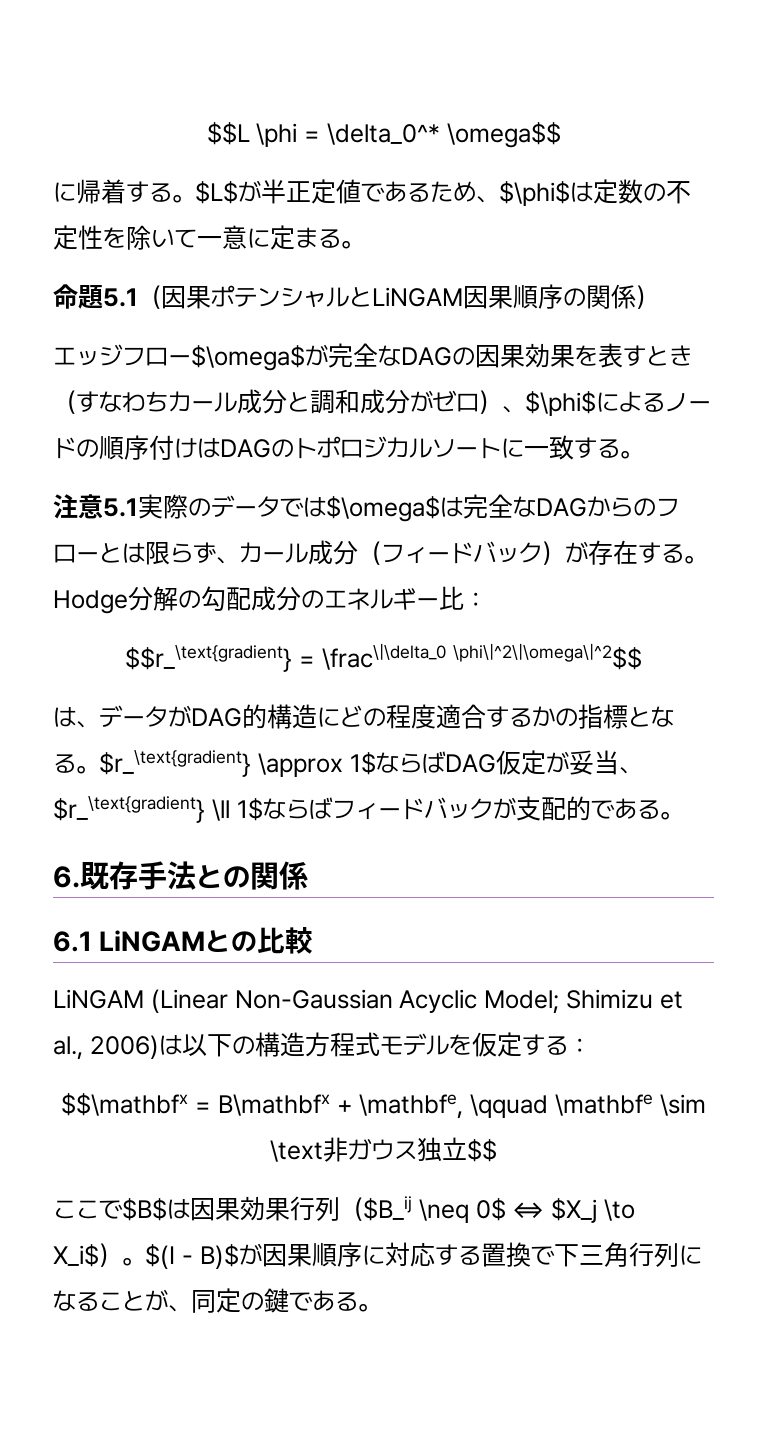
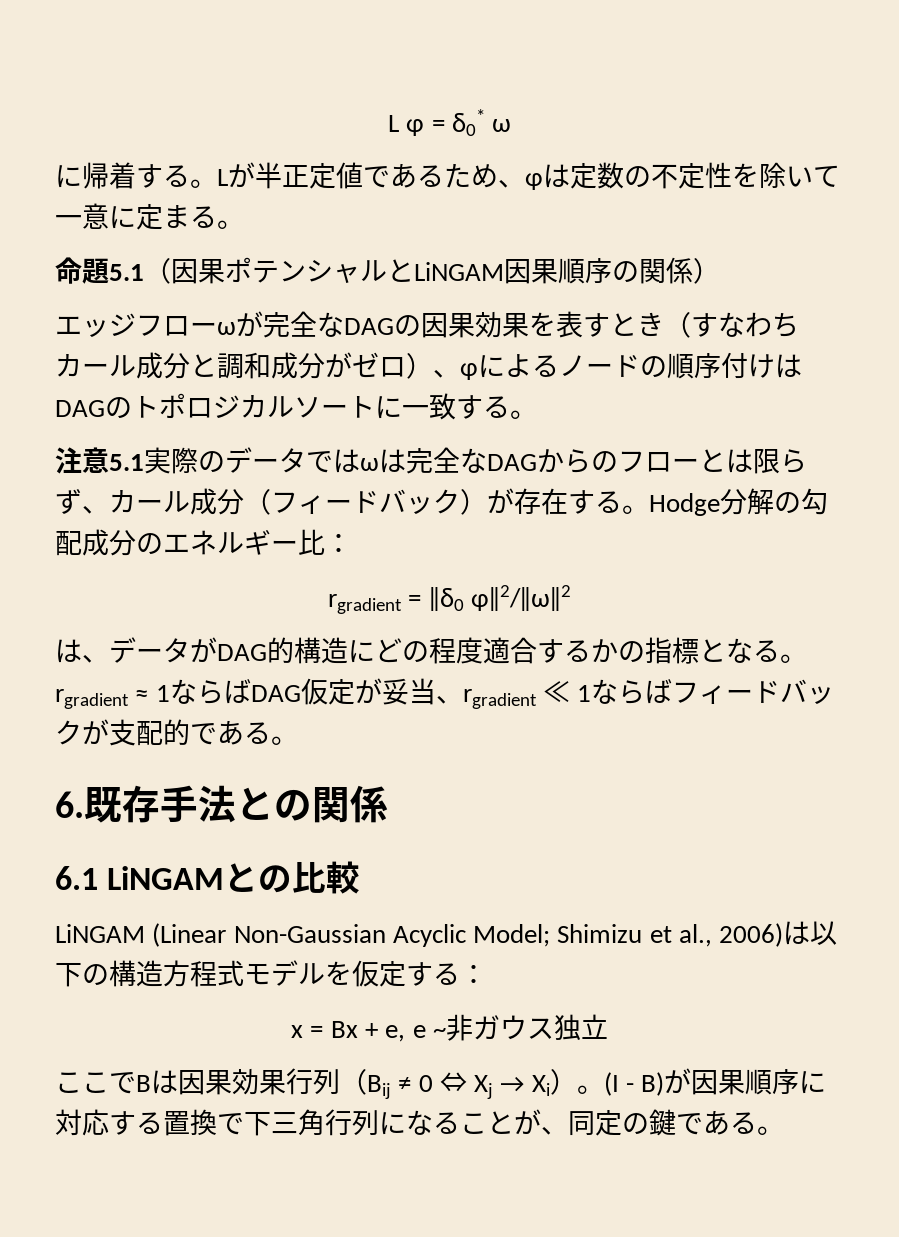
- $$L \phi = \delta_0^* \omega$$
+ L φ = δ0* ω
- $L$が半正定値であるため、$\phi$は定数の不定性を除いて一意に定まる。
+ Lが半正定値であるため、φは定数の不定性を除いて一意に定まる。
- エッジフロー$\omega$が完全なDAGの因果効果を表すとき（すなわちカール成分と調和成分がゼロ）、$\phi$によるノードの順序付けはDAGのトポロジカルソートに一致する。
+ エッジフローωが完全なDAGの因果効果を表すとき（すなわちカール成分と調和成分がゼロ）、φによるノードの順序付けはDAGのトポロジカルソートに一致する。
- 注意5.1実際のデータでは$\omega$は完全なDAGからのフローとは限らず、カール成分（フィードバック）が存在する。
+ 注意5.1実際のデータではωは完全なDAGからのフローとは限らず、カール成分（フィードバック）が存在する。
- $$r_\text{gradient} = \frac\|\delta_0 \phi\|^2\|\omega\|^2$$
+ rgradient = ‖δ0 φ‖2/‖ω‖2
- は、データがDAG的構造にどの程度適合するかの指標となる。$r_\text{gradient} \approx 1$ならばDAG仮定が妥当、$r_\text{gradient} \ll 1$ならばフィードバックが支配的である。
+ は、データがDAG的構造にどの程度適合するかの指標となる。rgradient ≈ 1ならばDAG仮定が妥当、rgradient ≪ 1ならばフィードバックが支配的である。
- $$\mathbfx = B\mathbfx + \mathbfe, \qquad \mathbfe \sim \text非ガウス独立$$
+ x = Bx + e, e ~非ガウス独立
- ここで$B$は因果効果行列（$B_ij \neq 0$ ⇔ $X_j \to X_i$）。$(I - B)$が因果順序に対応する置換で下三角行列になることが、同定の鍵である。
+ ここでBは因果効果行列（Bij ≠ 0 ⇔ Xj → Xi）。(I - B)が因果順序に対応する置換で下三角行列になることが、同定の鍵である。

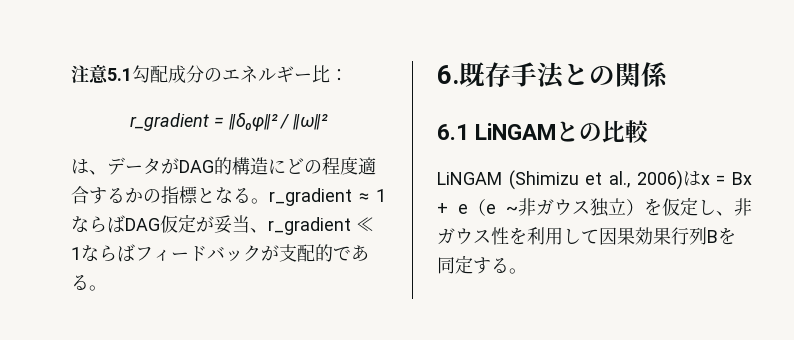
- L φ = δ0* ω
- に帰着する。Lが半正定値であるため、φは定数の不定性を除いて一意に定まる。
- 命題5.1（因果ポテンシャルとLiNGAM因果順序の関係）
- エッジフローωが完全なDAGの因果効果を表すとき（すなわちカール成分と調和成分がゼロ）、φによるノードの順序付けはDAGのトポロジカルソートに一致する。
- 注意5.1実際のデータではωは完全なDAGからのフローとは限らず、カール成分（フィードバック）が存在する。Hodge分解の勾配成分のエネルギー比：
+ 注意5.1勾配成分のエネルギー比：
- rgradient = ‖δ0 φ‖2/‖ω‖2
+ r_gradient = ‖δ₀φ‖² / ‖ω‖²
- は、データがDAG的構造にどの程度適合するかの指標となる。rgradient ≈ 1ならばDAG仮定が妥当、rgradient ≪ 1ならばフィードバックが支配的である。
+ は、データがDAG的構造にどの程度適合するかの指標となる。r_gradient ≈ 1ならばDAG仮定が妥当、r_gradient ≪ 1ならばフィードバックが支配的である。
- LiNGAM (Linear Non-Gaussian Acyclic Model; Shimizu et al., 2006)は以下の構造方程式モデルを仮定する：
- x = Bx + e, e ~非ガウス独立
- ここでBは因果効果行列（Bij ≠ 0 ⇔ Xj → Xi）。(I - B)が因果順序に対応する置換で下三角行列になることが、同定の鍵である。
+ LiNGAM (Shimizu et al., 2006)はx = Bx + e（e ~非ガウス独立）を仮定し、非ガウス性を利用して因果効果行列Bを同定する。

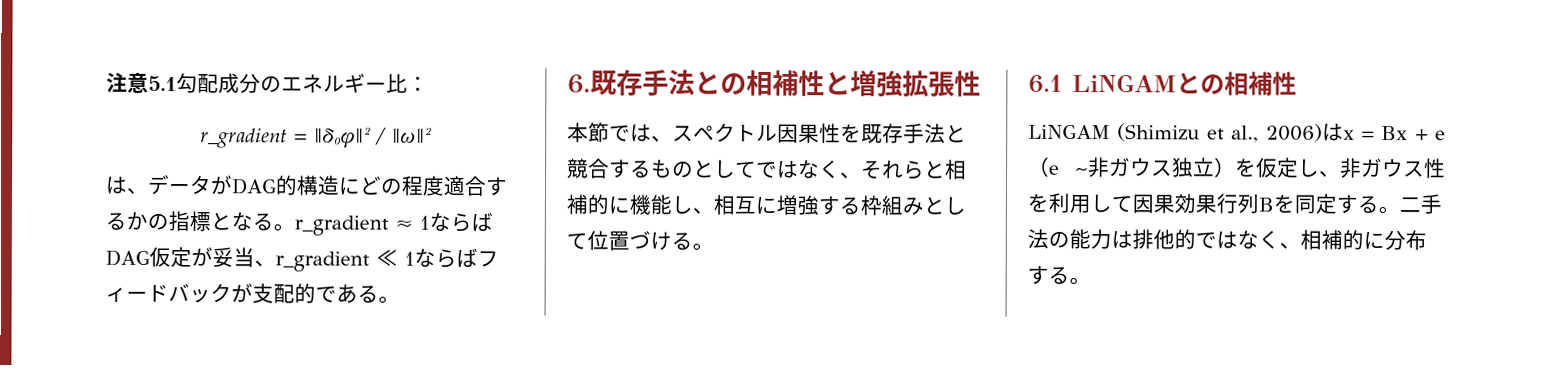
- 6.既存手法との関係
+ 6.既存手法との相補性と増強拡張性
+ 本節では、スペクトル因果性を既存手法と競合するものとしてではなく、それらと相補的に機能し、相互に増強する枠組みとして位置づける。
- 6.1 LiNGAMとの比較
+ 6.1 LiNGAMとの相補性
+ 二手法の能力は排他的ではなく、相補的に分布する。

